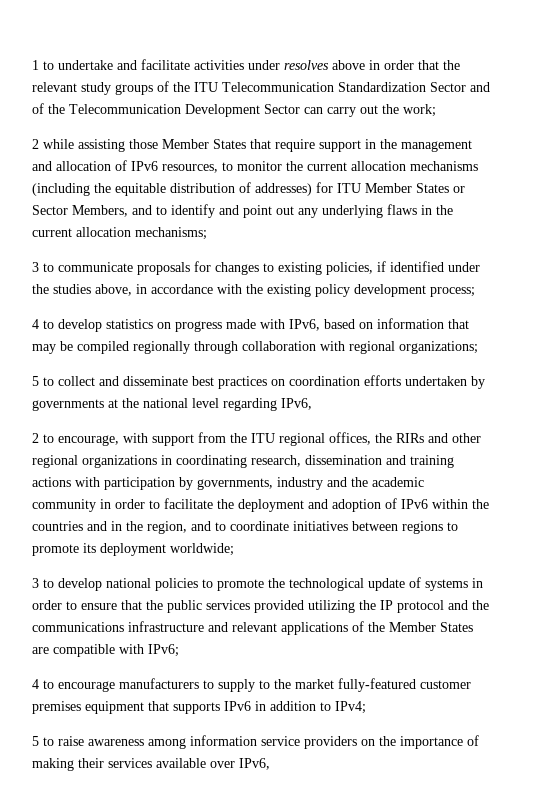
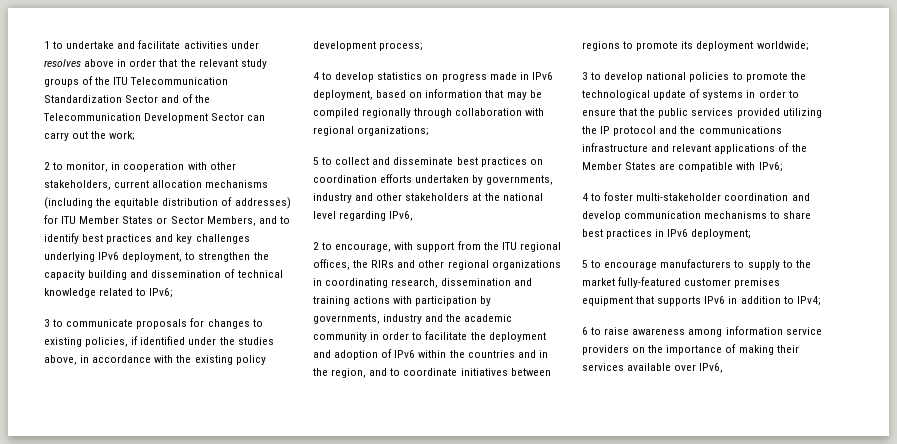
- 2 while assisting those Member States that require support in the management and allocation of IPv6 resources, to monitor the current allocation mechanisms (including the equitable distribution of addresses) for ITU Member States or Sector Members, and to identify and point out any underlying flaws in the current allocation mechanisms;
+ 2 to monitor, in cooperation with other stakeholders, current allocation mechanisms (including the equitable distribution of addresses) for ITU Member States or Sector Members, and to identify best practices and key challenges underlying IPv6 deployment, to strengthen the capacity building and dissemination of technical knowledge related to IPv6;
- 4 to develop statistics on progress made with IPv6, based on information that may be compiled regionally through collaboration with regional organizations;
+ 4 to develop statistics on progress made in IPv6 deployment, based on information that may be compiled regionally through collaboration with regional organizations;
- 5 to collect and disseminate best practices on coordination efforts undertaken by governments at the national level regarding IPv6,
+ 5 to collect and disseminate best practices on coordination efforts undertaken by governments, industry and other stakeholders at the national level regarding IPv6,
- 4 to encourage manufacturers to supply to the market fully-featured customer premises equipment that supports IPv6 in addition to IPv4;
+ 4 to foster multi-stakeholder coordination and develop communication mechanisms to share best practices in IPv6 deployment;
+ 5 to encourage manufacturers to supply to the market fully-featured customer premises equipment that supports IPv6 in addition to IPv4;
- 5 to raise awareness among information service providers on the importance of making their services available over IPv6,
+ 6 to raise awareness among information service providers on the importance of making their services available over IPv6,

